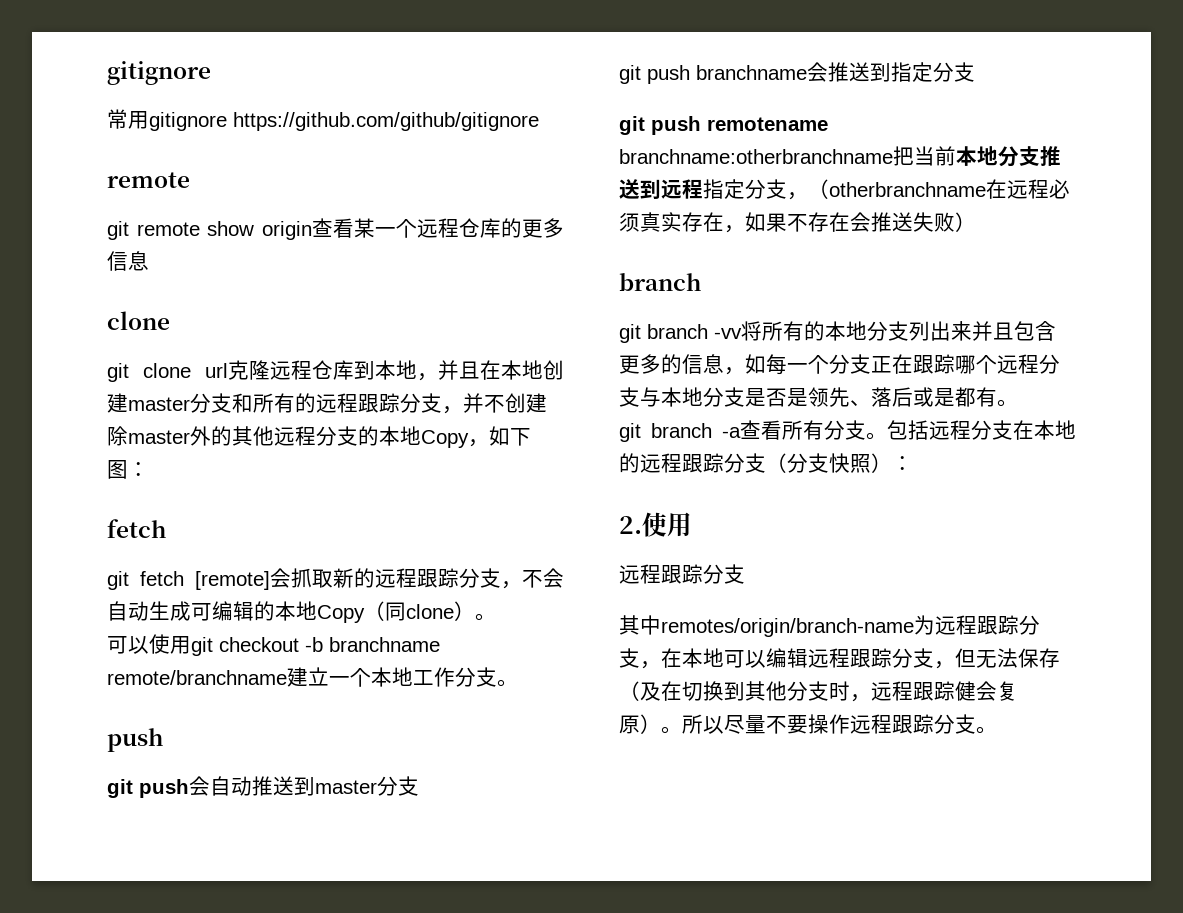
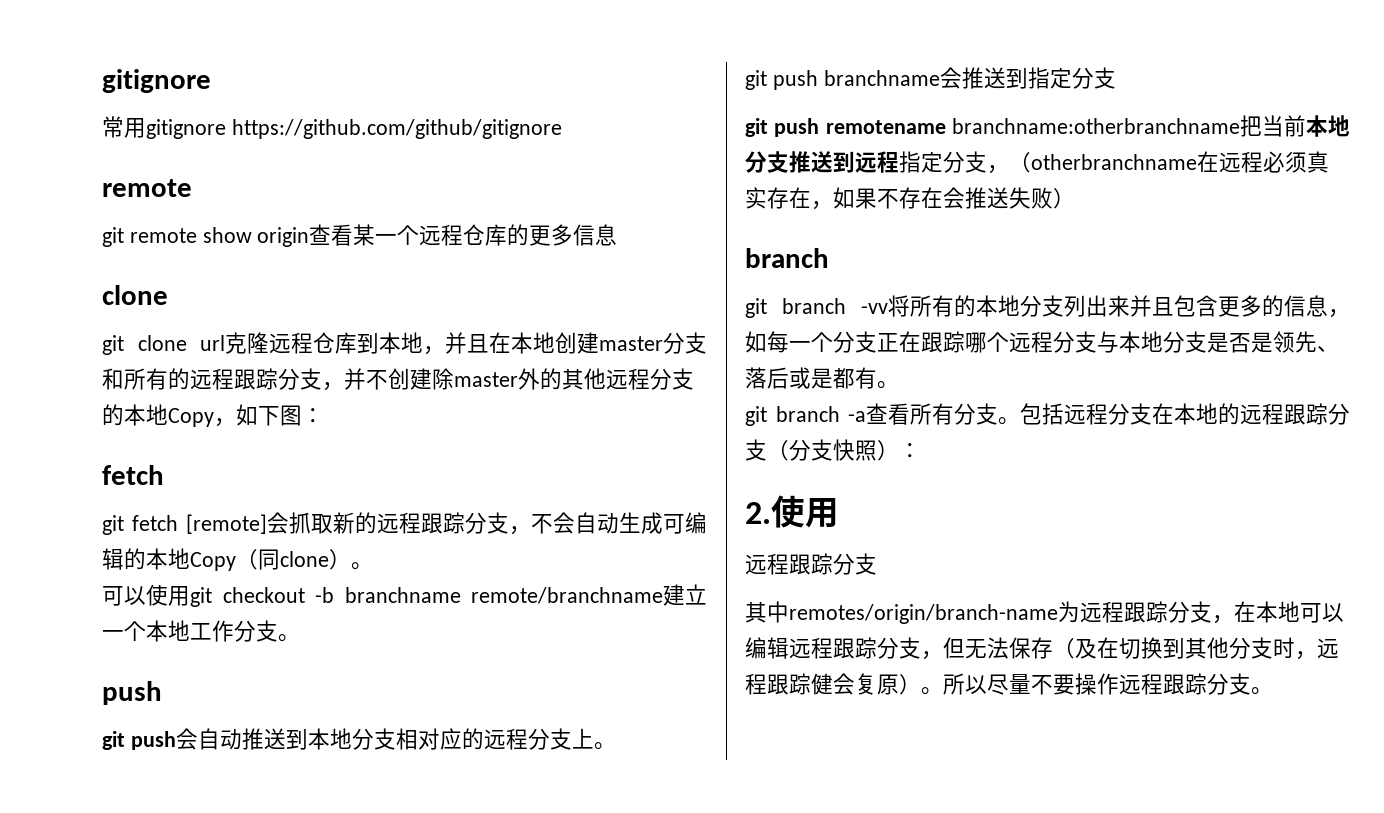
- git push会自动推送到master分支
+ git push会自动推送到本地分支相对应的远程分支上。

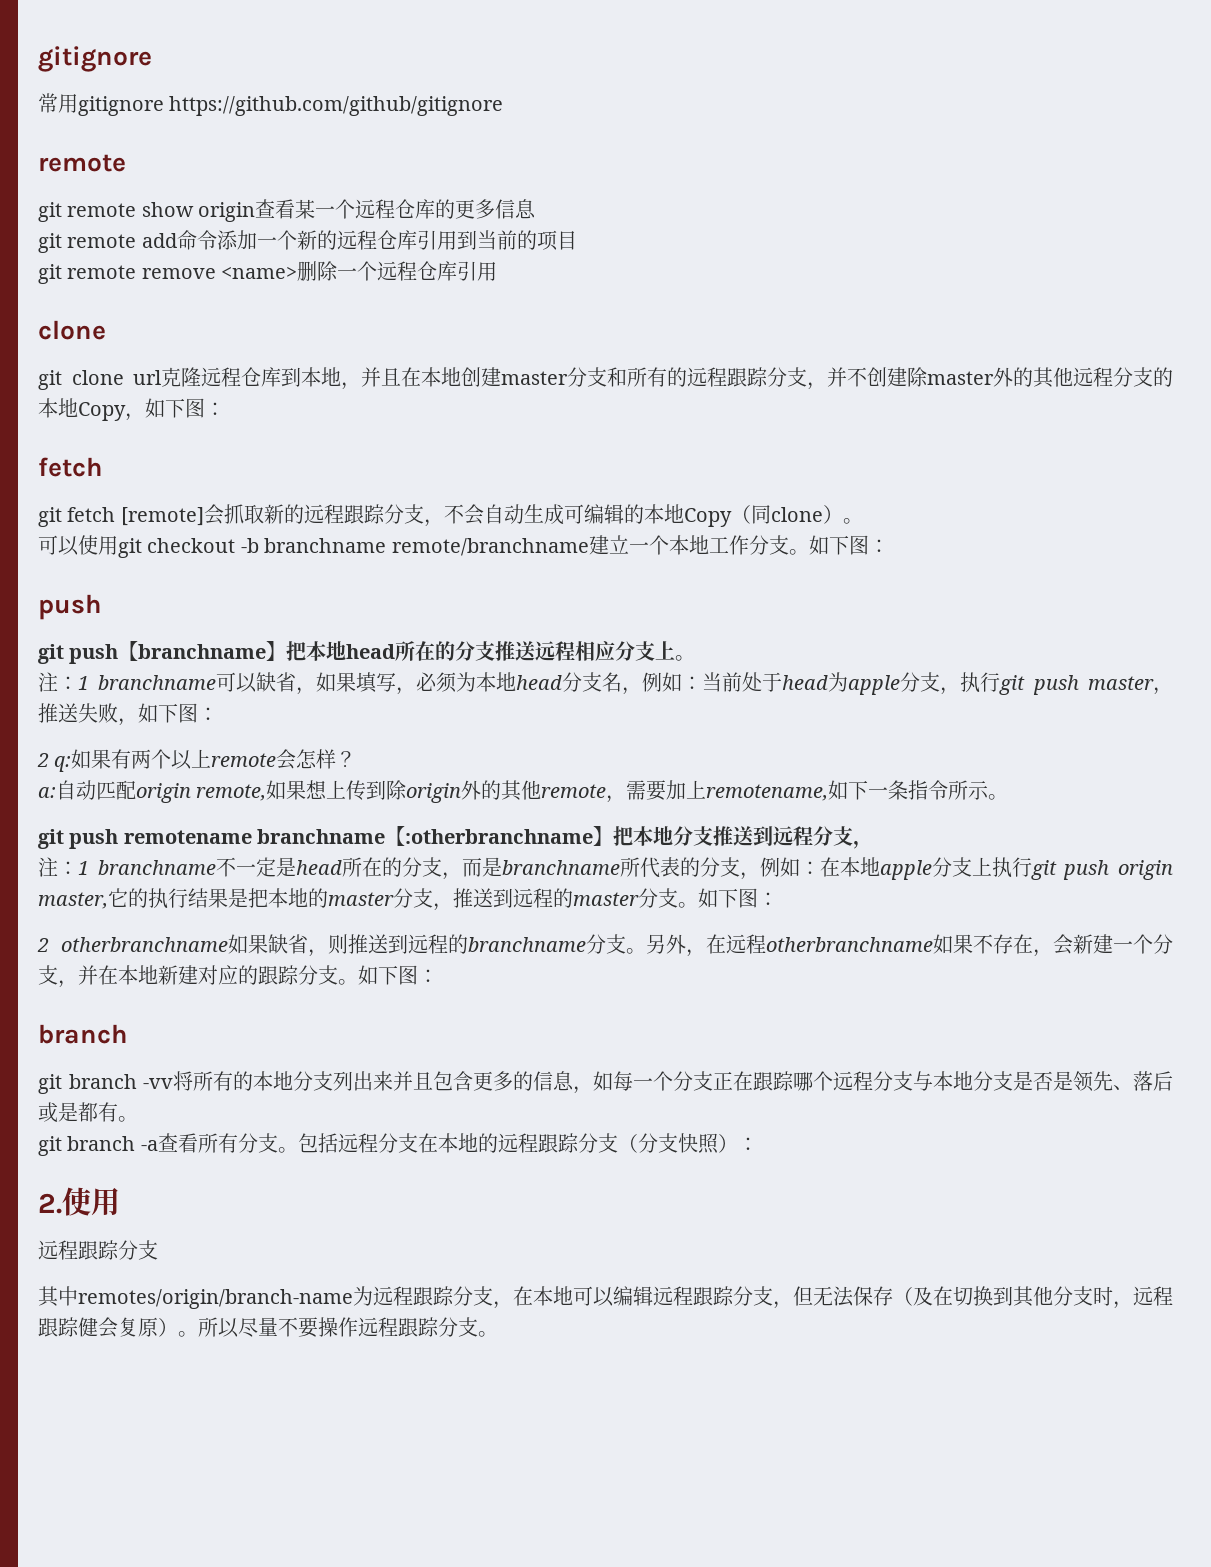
+ git remote add命令添加一个新的远程仓库引用到当前的项目
+ git remote remove <name>删除一个远程仓库引用
- 可以使用git checkout -b branchname remote/branchname建立一个本地工作分支。
+ 可以使用git checkout -b branchname remote/branchname建立一个本地工作分支。如下图：
- git push会自动推送到本地分支相对应的远程分支上。
- git push branchname会推送到指定分支
+ git push【branchname】把本地head所在的分支推送远程相应分支上。
+ 注：1 branchname可以缺省，如果填写，必须为本地head分支名，例如：当前处于head为apple分支，执行git push master，推送失败，如下图：
+ 2 q:如果有两个以上remote会怎样？
+ a:自动匹配origin remote,如果想上传到除origin外的其他remote，需要加上remotename,如下一条指令所示。
- git push remotename branchname:otherbranchname把当前本地分支推送到远程指定分支，（otherbranchname在远程必须真实存在，如果不存在会推送失败）
+ git push remotename branchname【:otherbranchname】把本地分支推送到远程分支，
+ 注：1 branchname不一定是head所在的分支，而是branchname所代表的分支，例如：在本地apple分支上执行git push origin master,它的执行结果是把本地的master分支，推送到远程的master分支。如下图：
+ 2 otherbranchname如果缺省，则推送到远程的branchname分支。另外，在远程otherbranchname如果不存在，会新建一个分支，并在本地新建对应的跟踪分支。如下图：

